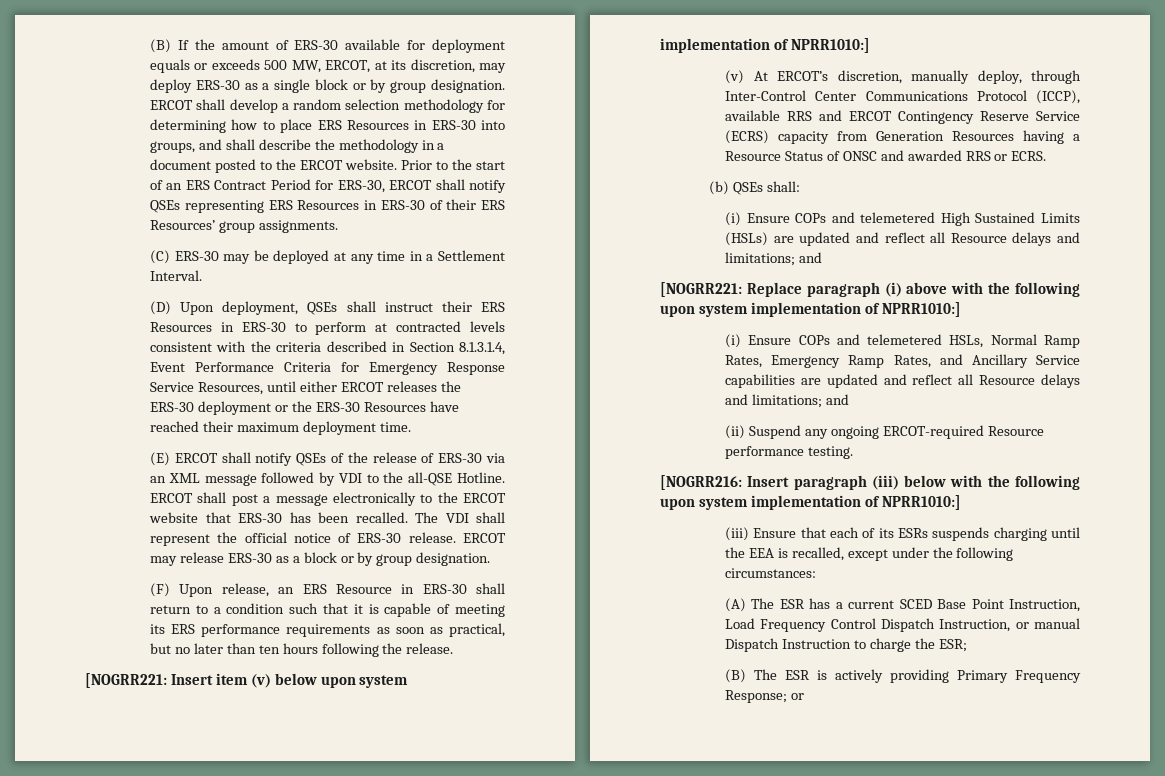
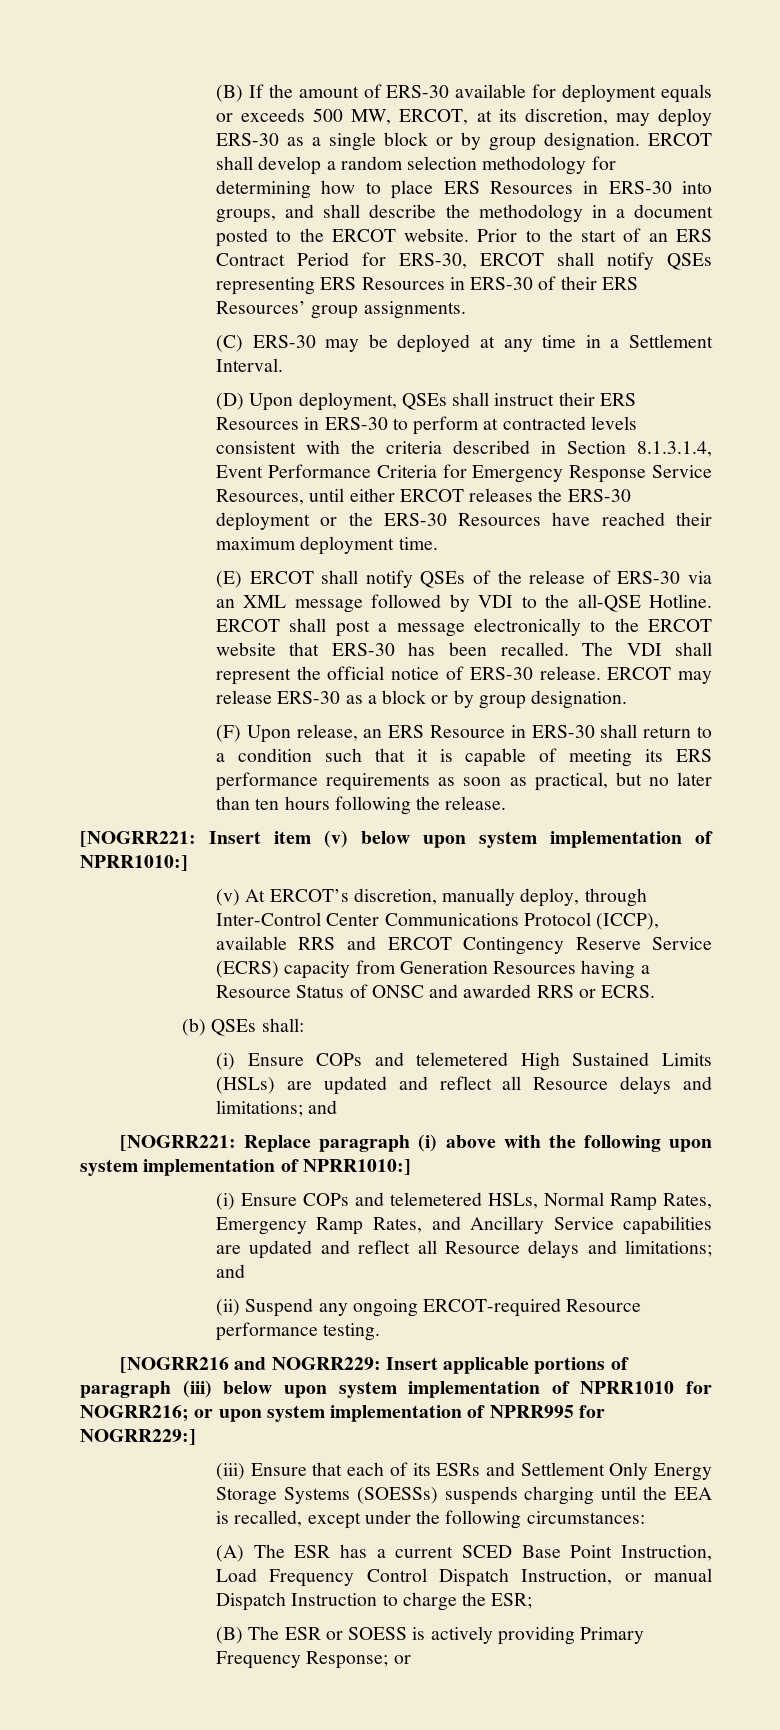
- [NOGRR216: Insert paragraph (iii) below with the following upon system implementation of NPRR1010:]
+ [NOGRR216 and NOGRR229: Insert applicable portions of paragraph (iii) below upon system implementation of NPRR1010 for NOGRR216; or upon system implementation of NPRR995 for NOGRR229:]
- (iii) Ensure that each of its ESRs suspends charging until the EEA is recalled, except under the following circumstances:
+ (iii) Ensure that each of its ESRs and Settlement Only Energy Storage Systems (SOESSs) suspends charging until the EEA is recalled, except under the following circumstances:
- (B) The ESR is actively providing Primary Frequency Response; or
+ (B) The ESR or SOESS is actively providing Primary Frequency Response; or

